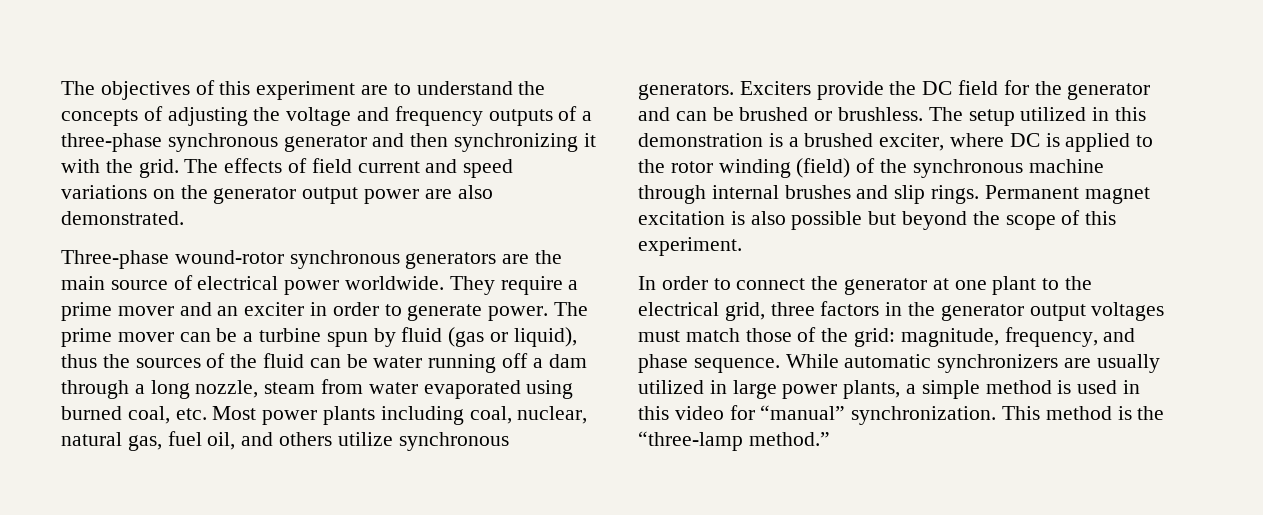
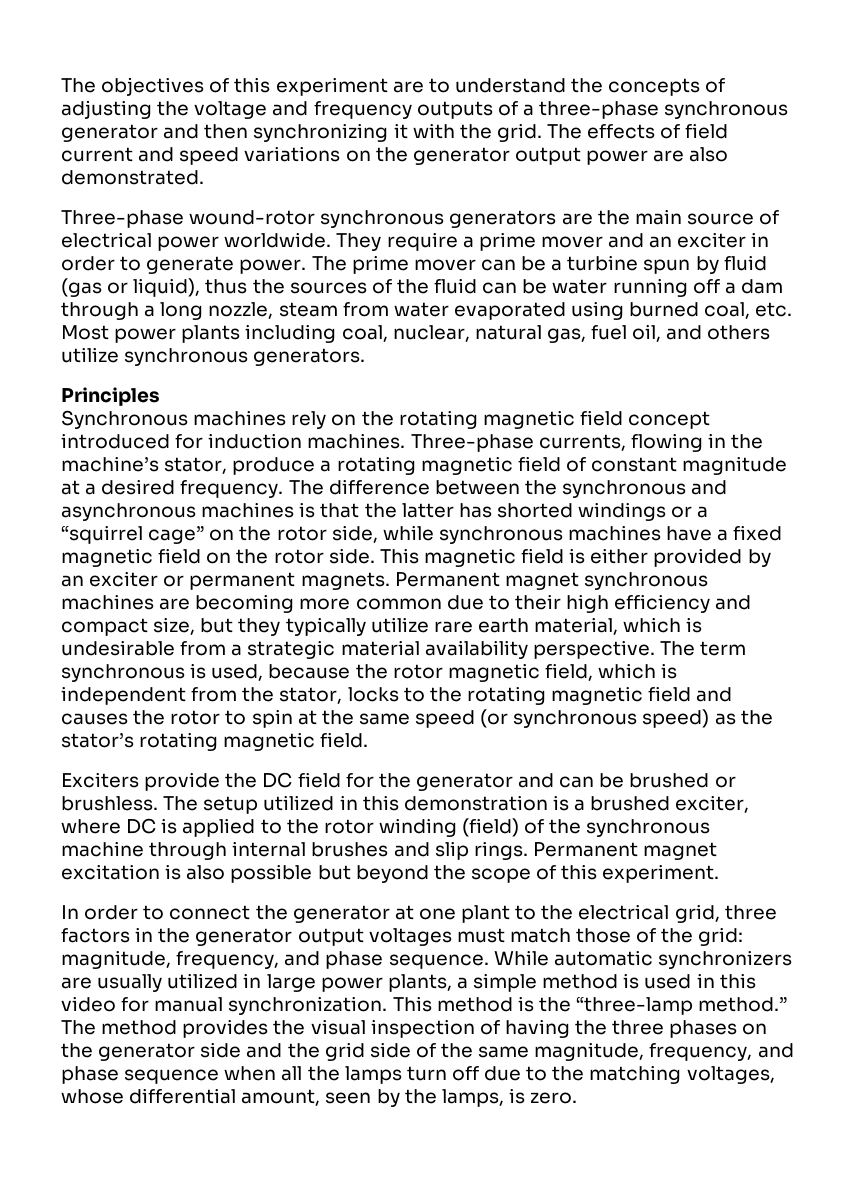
- The prime mover can be a turbine spun by fluid (gas or liquid), thus the sources of the fluid can be water running off a dam through a long nozzle, steam from water evaporated using burned coal, etc. Most power plants including coal, nuclear, natural gas, fuel oil, and others utilize synchronous generators. Exciters provide the DC field for the generator and can be brushed or brushless.
+ The prime mover can be a turbine spun by fluid (gas or liquid), thus the sources of the fluid can be water running off a dam through a long nozzle, steam from water evaporated using burned coal, etc. Most power plants including coal, nuclear, natural gas, fuel oil, and others utilize synchronous generators.
+ Principles
+ Synchronous machines rely on the rotating magnetic field concept introduced for induction machines. Three-phase currents, flowing in the machine’s stator, produce a rotating magnetic field of constant magnitude at a desired frequency. The difference between the synchronous and asynchronous machines is that the latter has shorted windings or a “squirrel cage” on the rotor side, while synchronous machines have a fixed magnetic field on the rotor side. This magnetic field is either provided by an exciter or permanent magnets. Permanent magnet synchronous machines are becoming more common due to their high efficiency and compact size, but they typically utilize rare earth material, which is undesirable from a strategic material availability perspective. The term synchronous is used, because the rotor magnetic field, which is independent from the stator, locks to the rotating magnetic field and causes the rotor to spin at the same speed (or synchronous speed) as the stator’s rotating magnetic field.
+ Exciters provide the DC field for the generator and can be brushed or brushless.
- While automatic synchronizers are usually utilized in large power plants, a simple method is used in this video for “manual” synchronization.
+ While automatic synchronizers are usually utilized in large power plants, a simple method is used in this video for manual synchronization.
+ The method provides the visual inspection of having the three phases on the generator side and the grid side of the same magnitude, frequency, and phase sequence when all the lamps turn off due to the matching voltages, whose differential amount, seen by the lamps, is zero.

